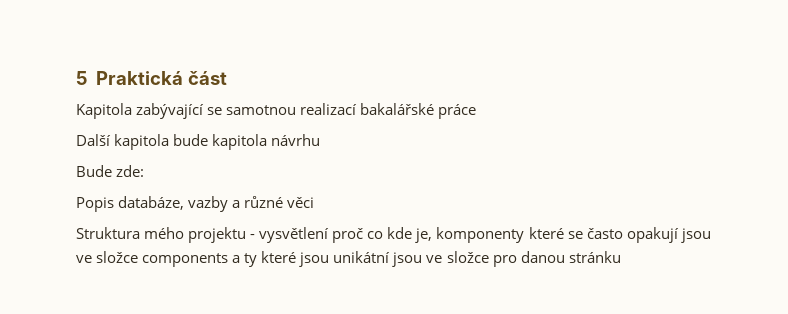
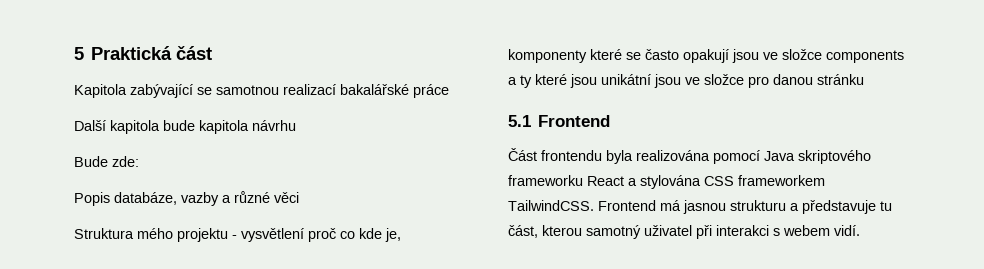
+ 5.1 Frontend
+ Část frontendu byla realizována pomocí Java skriptového frameworku React a stylována CSS frameworkem TailwindCSS. Frontend má jasnou strukturu a představuje tu část, kterou samotný uživatel při interakci s webem vidí.

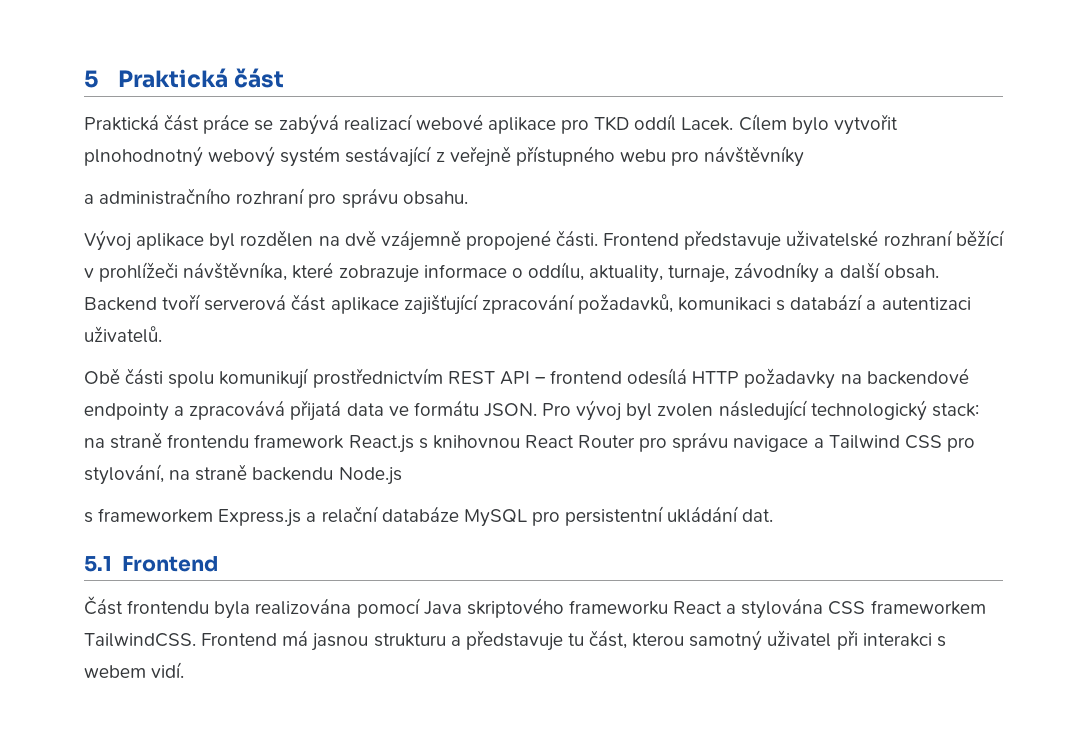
- Kapitola zabývající se samotnou realizací bakalářské práce
- Další kapitola bude kapitola návrhu
- Bude zde:
- Popis databáze, vazby a různé věci
- Struktura mého projektu - vysvětlení proč co kde je, komponenty které se často opakují jsou ve složce components a ty které jsou unikátní jsou ve složce pro danou stránku
+ Praktická část práce se zabývá realizací webové aplikace pro TKD oddíl Lacek. Cílem bylo vytvořit plnohodnotný webový systém sestávající z veřejně přístupného webu pro návštěvníky
+ a administračního rozhraní pro správu obsahu.
+ Vývoj aplikace byl rozdělen na dvě vzájemně propojené části. Frontend představuje uživatelské rozhraní běžící v prohlížeči návštěvníka, které zobrazuje informace o oddílu, aktuality, turnaje, závodníky a další obsah. Backend tvoří serverová část aplikace zajišťující zpracování požadavků, komunikaci s databází a autentizaci uživatelů.
+ Obě části spolu komunikují prostřednictvím REST API – frontend odesílá HTTP požadavky na backendové endpointy a zpracovává přijatá data ve formátu JSON. Pro vývoj byl zvolen následující technologický stack: na straně frontendu framework React.js s knihovnou React Router pro správu navigace a Tailwind CSS pro stylování, na straně backendu Node.js
+ s frameworkem Express.js a relační databáze MySQL pro persistentní ukládání dat.

